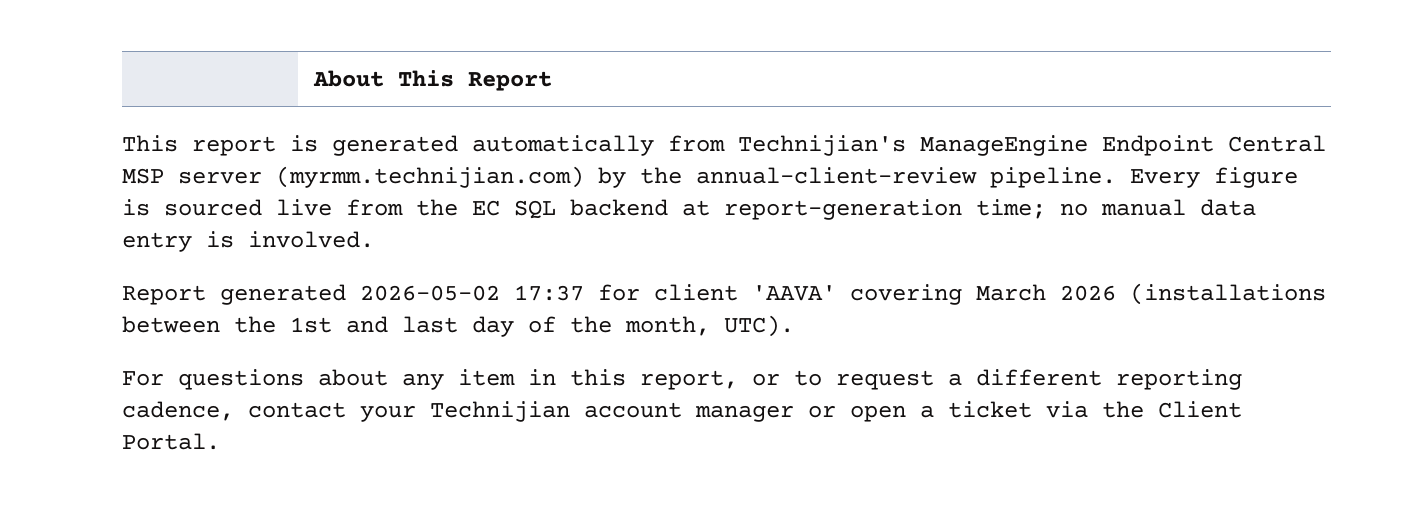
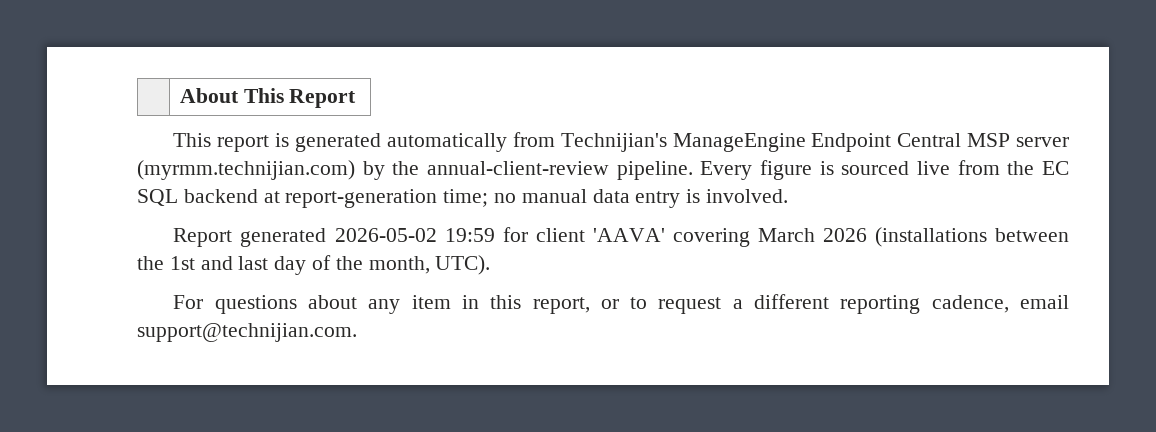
- Report generated 2026-05-02 17:37 for client 'AAVA' covering March 2026 (installations between the 1st and last day of the month, UTC).
+ Report generated 2026-05-02 19:59 for client 'AAVA' covering March 2026 (installations between the 1st and last day of the month, UTC).
- For questions about any item in this report, or to request a different reporting cadence, contact your Technijian account manager or open a ticket via the Client Portal.
+ For questions about any item in this report, or to request a different reporting cadence, email support@technijian.com.

